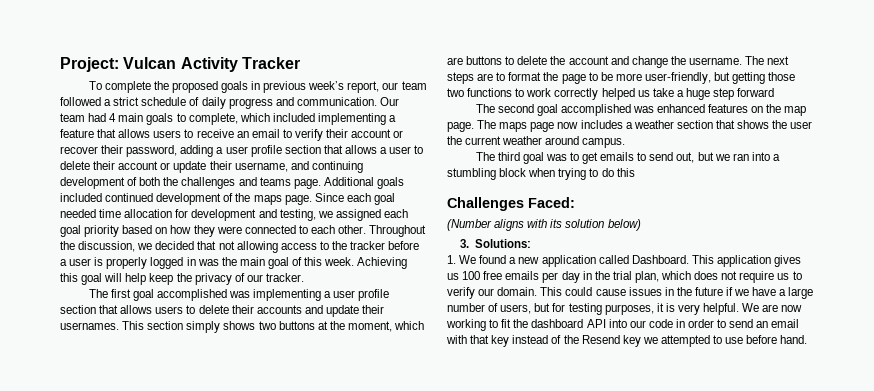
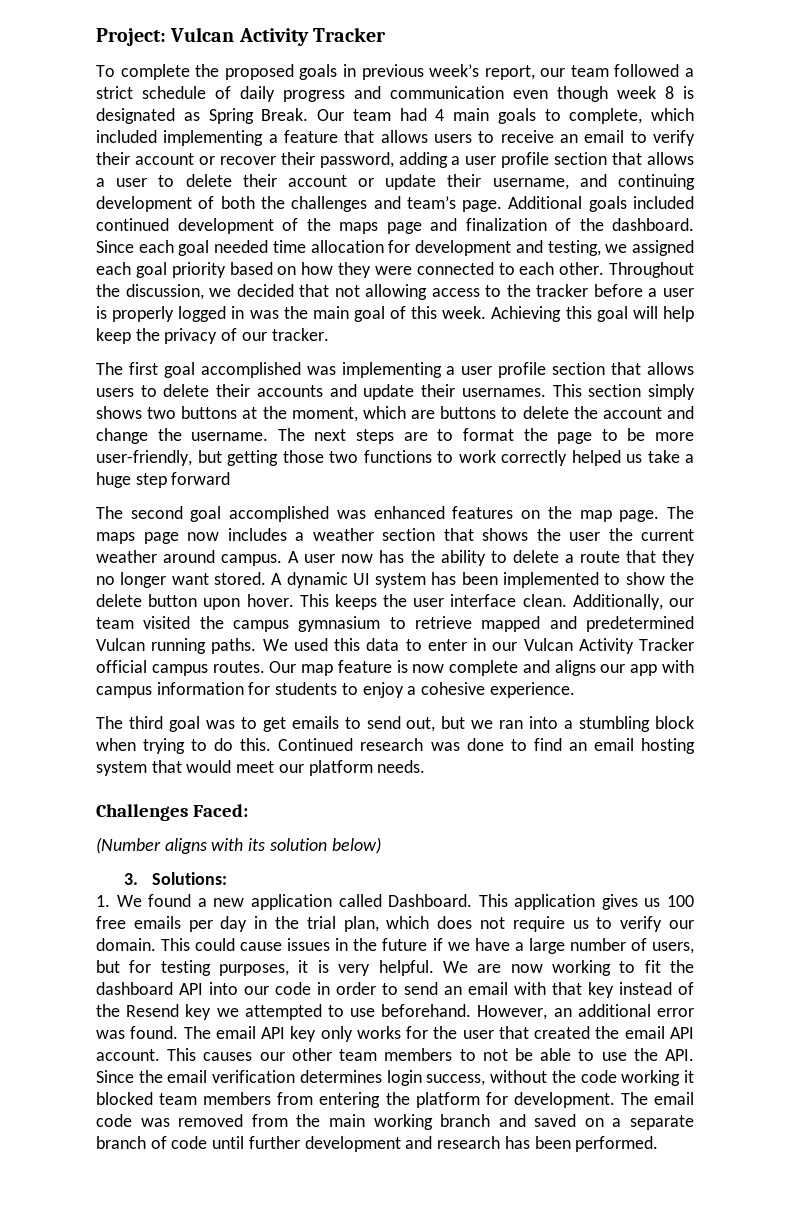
- To complete the proposed goals in previous week’s report, our team followed a strict schedule of daily progress and communication.
+ To complete the proposed goals in previous week’s report, our team followed a strict schedule of daily progress and communication even though week 8 is designated as Spring Break.
- Our team had 4 main goals to complete, which included implementing a feature that allows users to receive an email to verify their account or recover their password, adding a user profile section that allows a user to delete their account or update their username, and continuing development of both the challenges and teams page.
+ Our team had 4 main goals to complete, which included implementing a feature that allows users to receive an email to verify their account or recover their password, adding a user profile section that allows a user to delete their account or update their username, and continuing development of both the challenges and team’s page.
- Additional goals included continued development of the maps page.
+ Additional goals included continued development of the maps page and finalization of the dashboard.
+ A user now has the ability to delete a route that they no longer want stored. A dynamic UI system has been implemented to show the delete button upon hover. This keeps the user interface clean. Additionally, our team visited the campus gymnasium to retrieve mapped and predetermined Vulcan running paths. We used this data to enter in our Vulcan Activity Tracker official campus routes. Our map feature is now complete and aligns our app with campus information for students to enjoy a cohesive experience.
- The third goal was to get emails to send out, but we ran into a stumbling block when trying to do this
+ The third goal was to get emails to send out, but we ran into a stumbling block when trying to do this. Continued research was done to find an email hosting system that would meet our platform needs.
- We are now working to fit the dashboard API into our code in order to send an email with that key instead of the Resend key we attempted to use before hand.
+ We are now working to fit the dashboard API into our code in order to send an email with that key instead of the Resend key we attempted to use beforehand. However, an additional error was found. The email API key only works for the user that created the email API account. This causes our other team members to not be able to use the API. Since the email verification determines login success, without the code working it blocked team members from entering the platform for development. The email code was removed from the main working branch and saved on a separate branch of code until further development and research has been performed.

